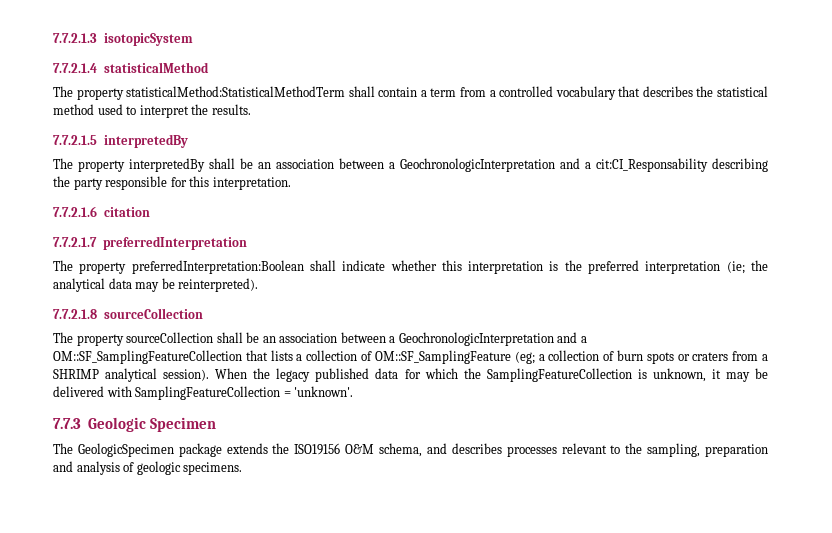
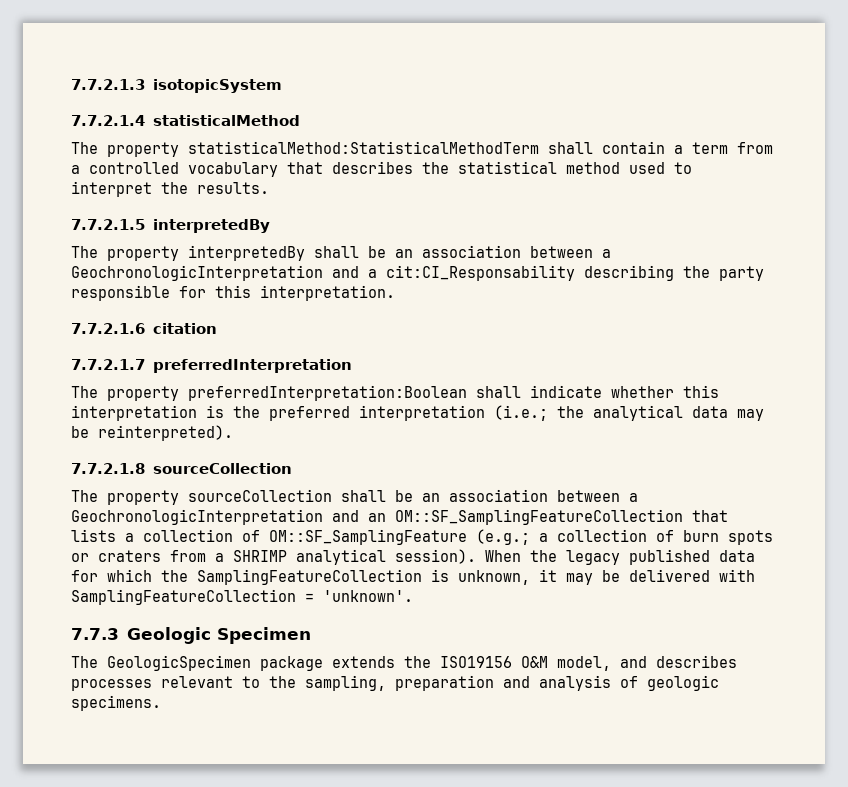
- The property preferredInterpretation:Boolean shall indicate whether this interpretation is the preferred interpretation (ie; the analytical data may be reinterpreted).
+ The property preferredInterpretation:Boolean shall indicate whether this interpretation is the preferred interpretation (i.e.; the analytical data may be reinterpreted).
- The property sourceCollection shall be an association between a GeochronologicInterpretation and a OM::SF_SamplingFeatureCollection that lists a collection of OM::SF_SamplingFeature (eg; a collection of burn spots or craters from a SHRIMP analytical session).
+ The property sourceCollection shall be an association between a GeochronologicInterpretation and an OM::SF_SamplingFeatureCollection that lists a collection of OM::SF_SamplingFeature (e.g.; a collection of burn spots or craters from a SHRIMP analytical session).
- The GeologicSpecimen package extends the ISO19156 O&M schema, and describes processes relevant to the sampling, preparation and analysis of geologic specimens.
+ The GeologicSpecimen package extends the ISO19156 O&M model, and describes processes relevant to the sampling, preparation and analysis of geologic specimens.

